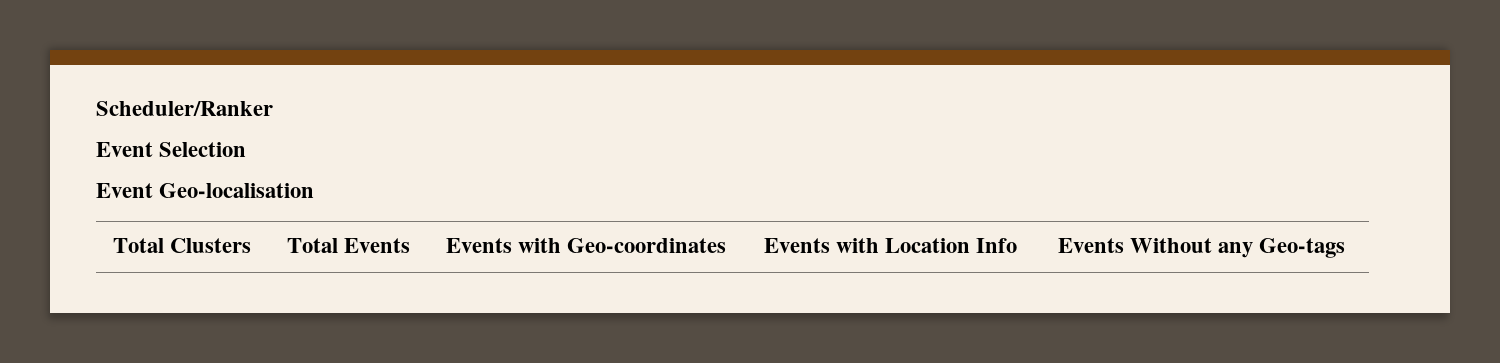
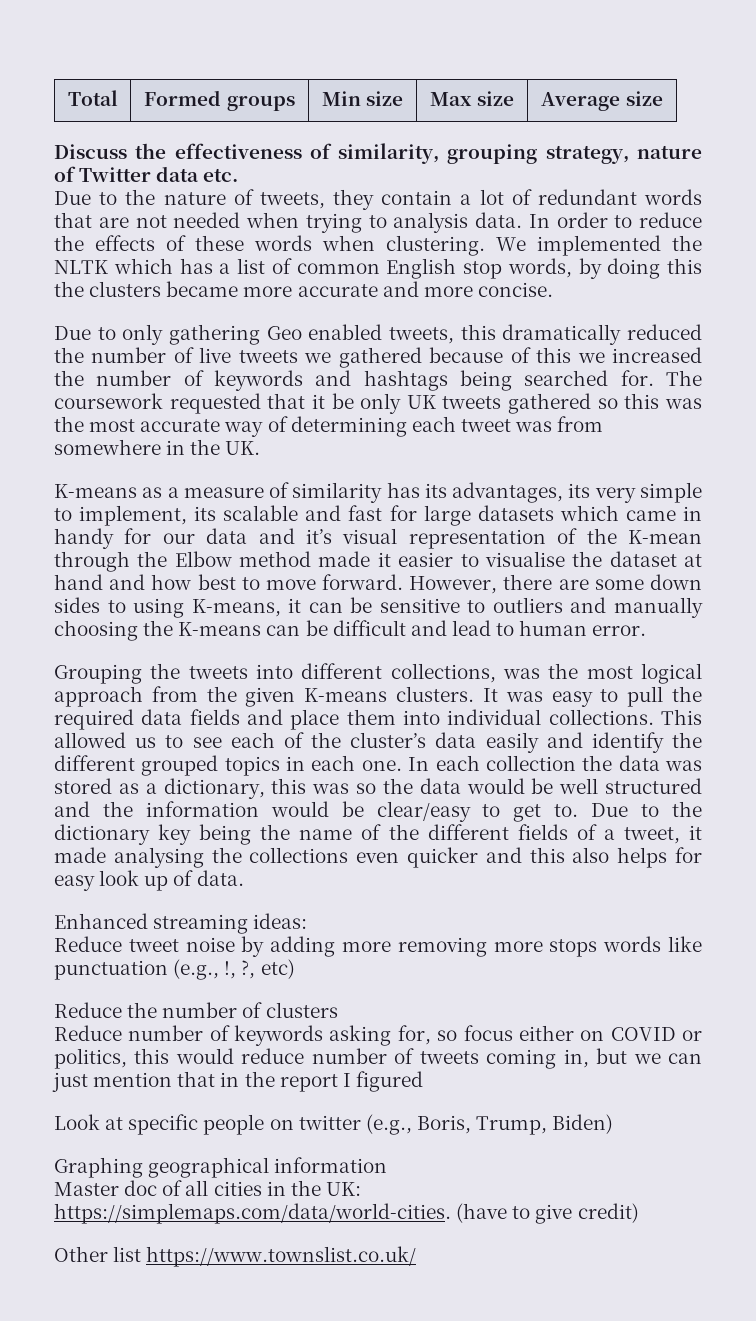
- Scheduler/Ranker
- Event Selection
- Event Geo-localisation
- Total Clusters | Total Events | Events with Geo-coordinates | Events with Location Info | Events Without any Geo-tags
+ Total | Formed groups | Min size | Max size | Average size
+ Discuss the effectiveness of similarity, grouping strategy, nature of Twitter data etc.
+ Due to the nature of tweets, they contain a lot of redundant words that are not needed when trying to analysis data. In order to reduce the effects of these words when clustering. We implemented the NLTK which has a list of common English stop words, by doing this the clusters became more accurate and more concise.
+ Due to only gathering Geo enabled tweets, this dramatically reduced the number of live tweets we gathered because of this we increased the number of keywords and hashtags being searched for. The coursework requested that it be only UK tweets gathered so this was the most accurate way of determining each tweet was from somewhere in the UK.
+ K-means as a measure of similarity has its advantages, its very simple to implement, its scalable and fast for large datasets which came in handy for our data and it’s visual representation of the K-mean through the Elbow method made it easier to visualise the dataset at hand and how best to move forward. However, there are some down sides to using K-means, it can be sensitive to outliers and manually choosing the K-means can be difficult and lead to human error.
+ Grouping the tweets into different collections, was the most logical approach from the given K-means clusters. It was easy to pull the required data fields and place them into individual collections. This allowed us to see each of the cluster’s data easily and identify the different grouped topics in each one. In each collection the data was stored as a dictionary, this was so the data would be well structured and the information would be clear/easy to get to. Due to the dictionary key being the name of the different fields of a tweet, it made analysing the collections even quicker and this also helps for easy look up of data.
+ Enhanced streaming ideas:
+ Reduce tweet noise by adding more removing more stops words like punctuation (e.g., !, ?, etc)
+ Reduce the number of clusters
+ Reduce number of keywords asking for, so focus either on COVID or politics, this would reduce number of tweets coming in, but we can just mention that in the report I figured
+ Look at specific people on twitter (e.g., Boris, Trump, Biden)
+ Graphing geographical information
+ Master doc of all cities in the UK: https://simplemaps.com/data/world-cities. (have to give credit)
+ Other list https://www.townslist.co.uk/

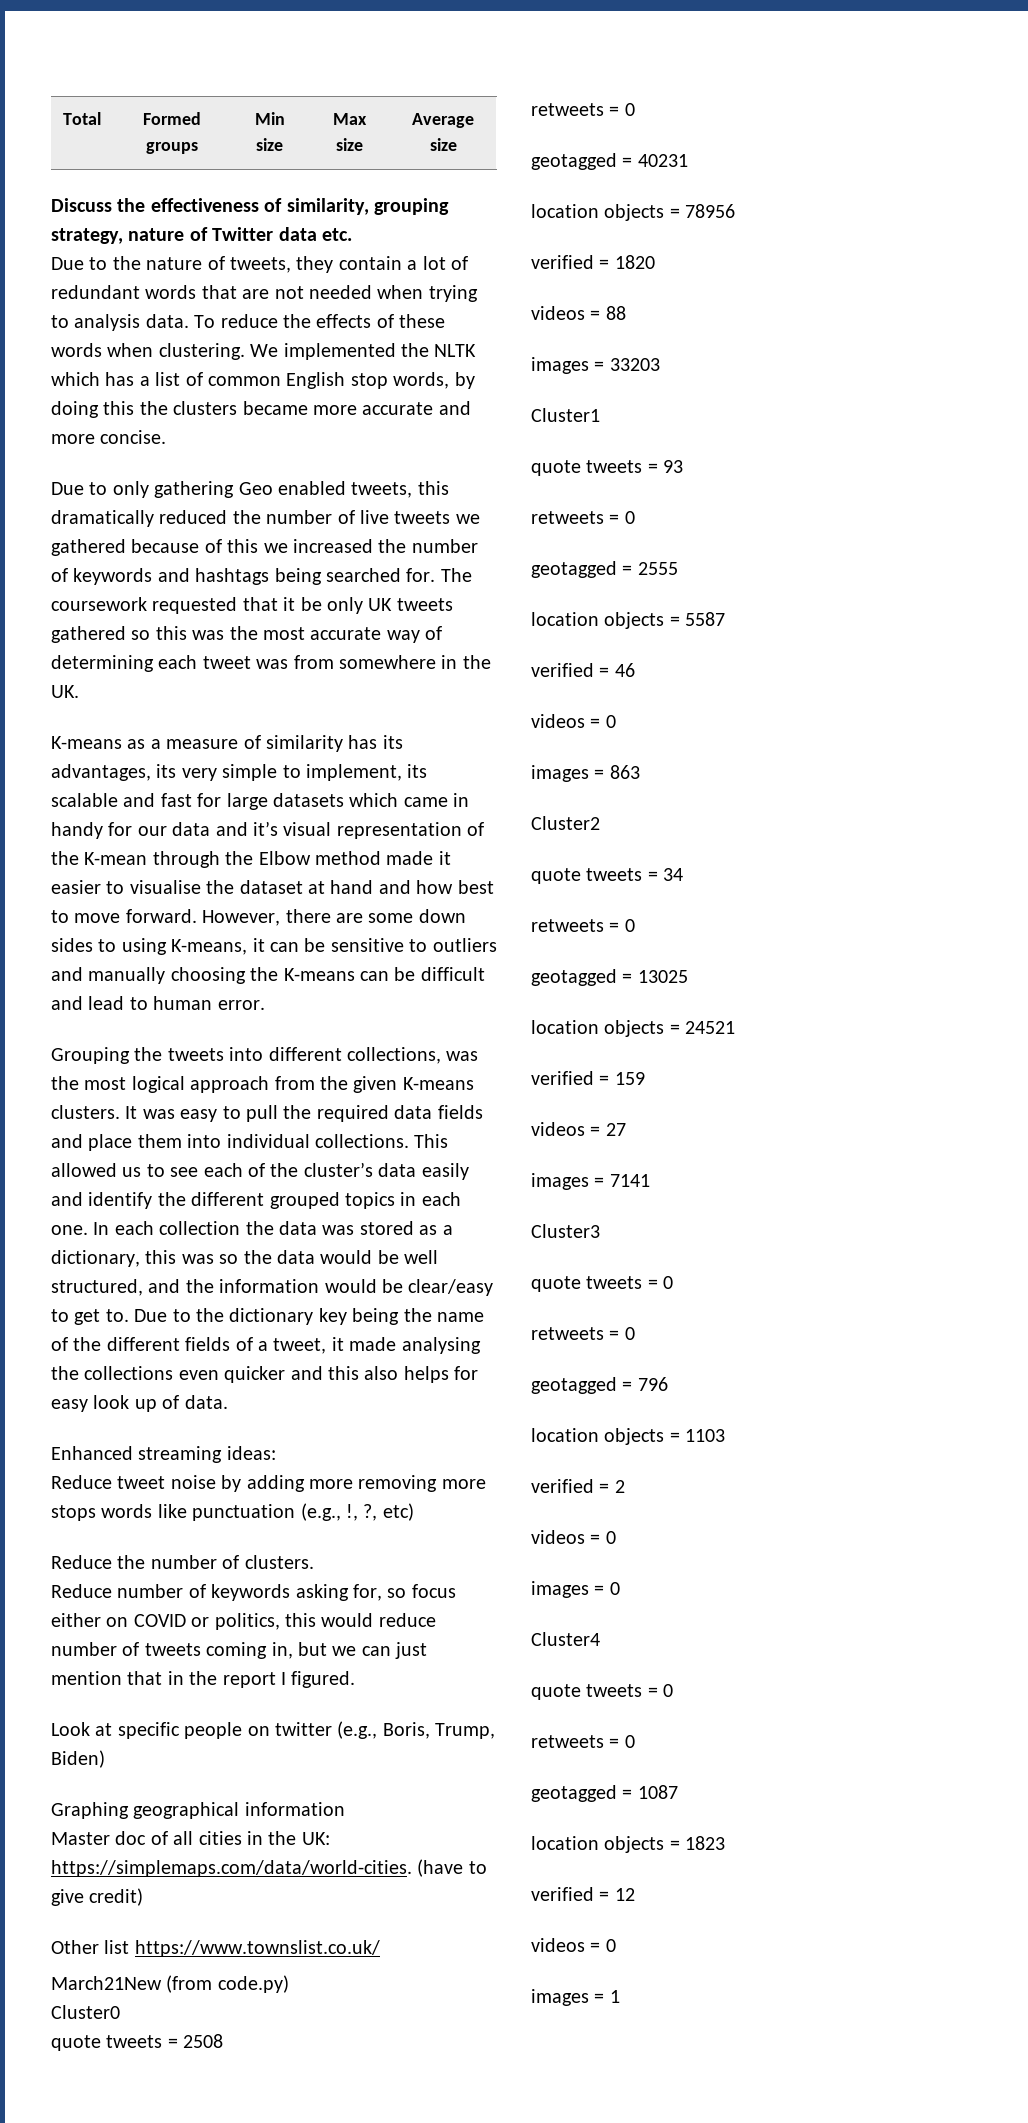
- In order to reduce the effects of these words when clustering.
+ To reduce the effects of these words when clustering.
- In each collection the data was stored as a dictionary, this was so the data would be well structured and the information would be clear/easy to get to.
+ In each collection the data was stored as a dictionary, this was so the data would be well structured, and the information would be clear/easy to get to.
- Reduce the number of clusters
+ Reduce the number of clusters.
- Reduce number of keywords asking for, so focus either on COVID or politics, this would reduce number of tweets coming in, but we can just mention that in the report I figured
+ Reduce number of keywords asking for, so focus either on COVID or politics, this would reduce number of tweets coming in, but we can just mention that in the report I figured.
+ March21New (from code.py)
+ Cluster0
+ quote tweets = 2508
+ retweets = 0
+ geotagged = 40231
+ location objects = 78956
+ verified = 1820
+ videos = 88
+ images = 33203
+ Cluster1
+ quote tweets = 93
+ retweets = 0
+ geotagged = 2555
+ location objects = 5587
+ verified = 46
+ videos = 0
+ images = 863
+ Cluster2
+ quote tweets = 34
+ retweets = 0
+ geotagged = 13025
+ location objects = 24521
+ verified = 159
+ videos = 27
+ images = 7141
+ Cluster3
+ quote tweets = 0
+ retweets = 0
+ geotagged = 796
+ location objects = 1103
+ verified = 2
+ videos = 0
+ images = 0
+ Cluster4
+ quote tweets = 0
+ retweets = 0
+ geotagged = 1087
+ location objects = 1823
+ verified = 12
+ videos = 0
+ images = 1

